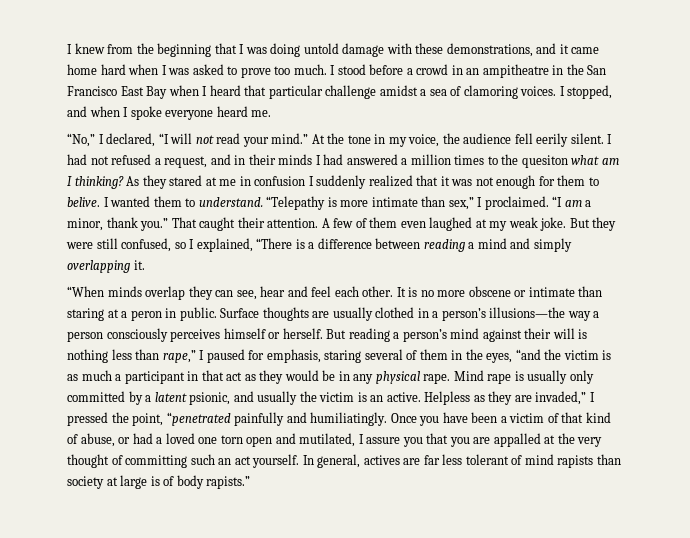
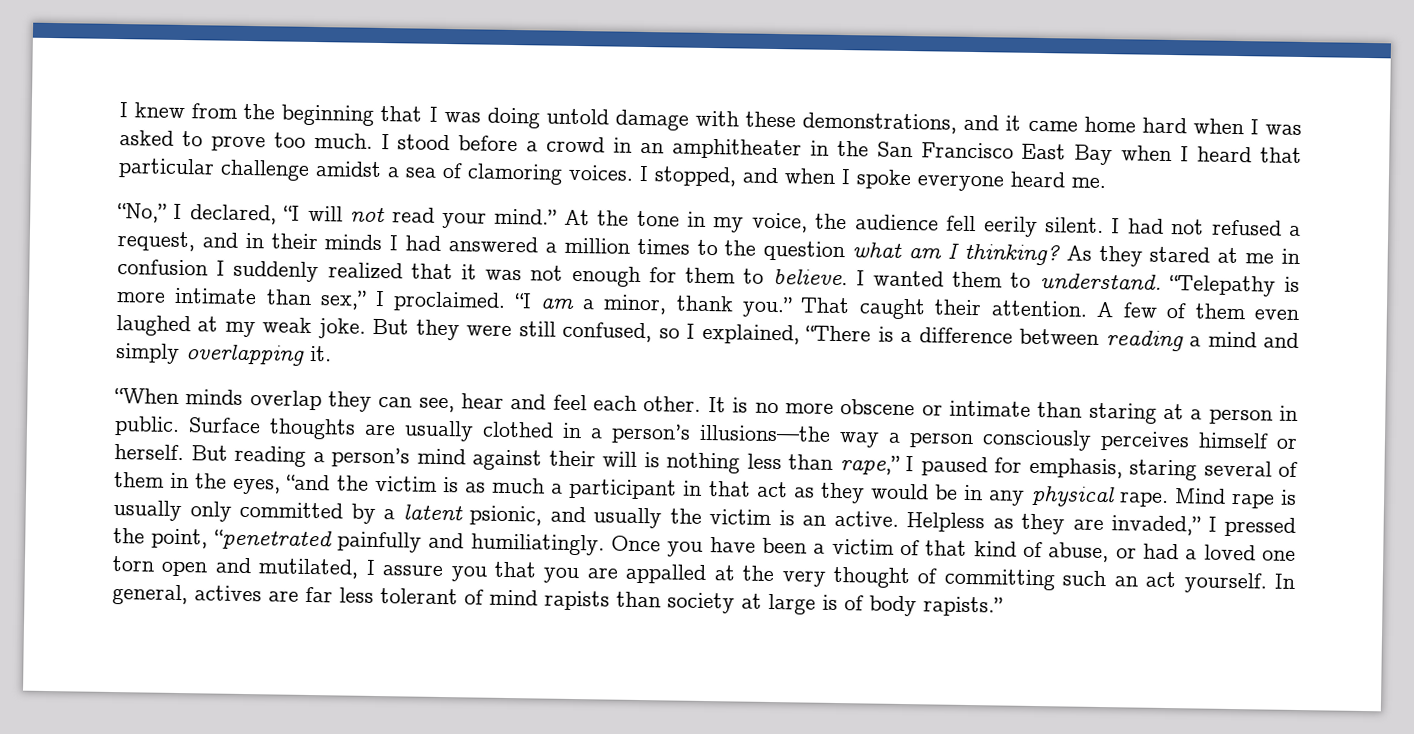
- I stood before a crowd in an ampitheatre in the San Francisco East Bay when I heard that particular challenge amidst a sea of clamoring voices.
+ I stood before a crowd in an amphitheater in the San Francisco East Bay when I heard that particular challenge amidst a sea of clamoring voices.
- I had not refused a request, and in their minds I had answered a million times to the quesiton what am I thinking?
+ I had not refused a request, and in their minds I had answered a million times to the question what am I thinking?
- As they stared at me in confusion I suddenly realized that it was not enough for them to belive.
+ As they stared at me in confusion I suddenly realized that it was not enough for them to believe.
- It is no more obscene or intimate than staring at a peron in public.
+ It is no more obscene or intimate than staring at a person in public.

